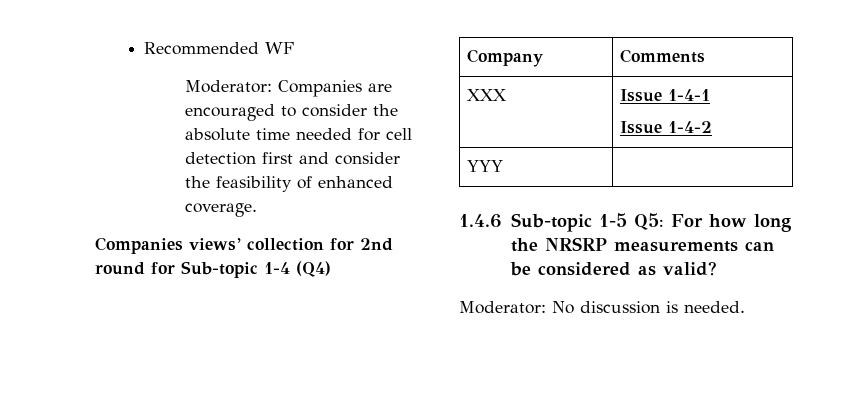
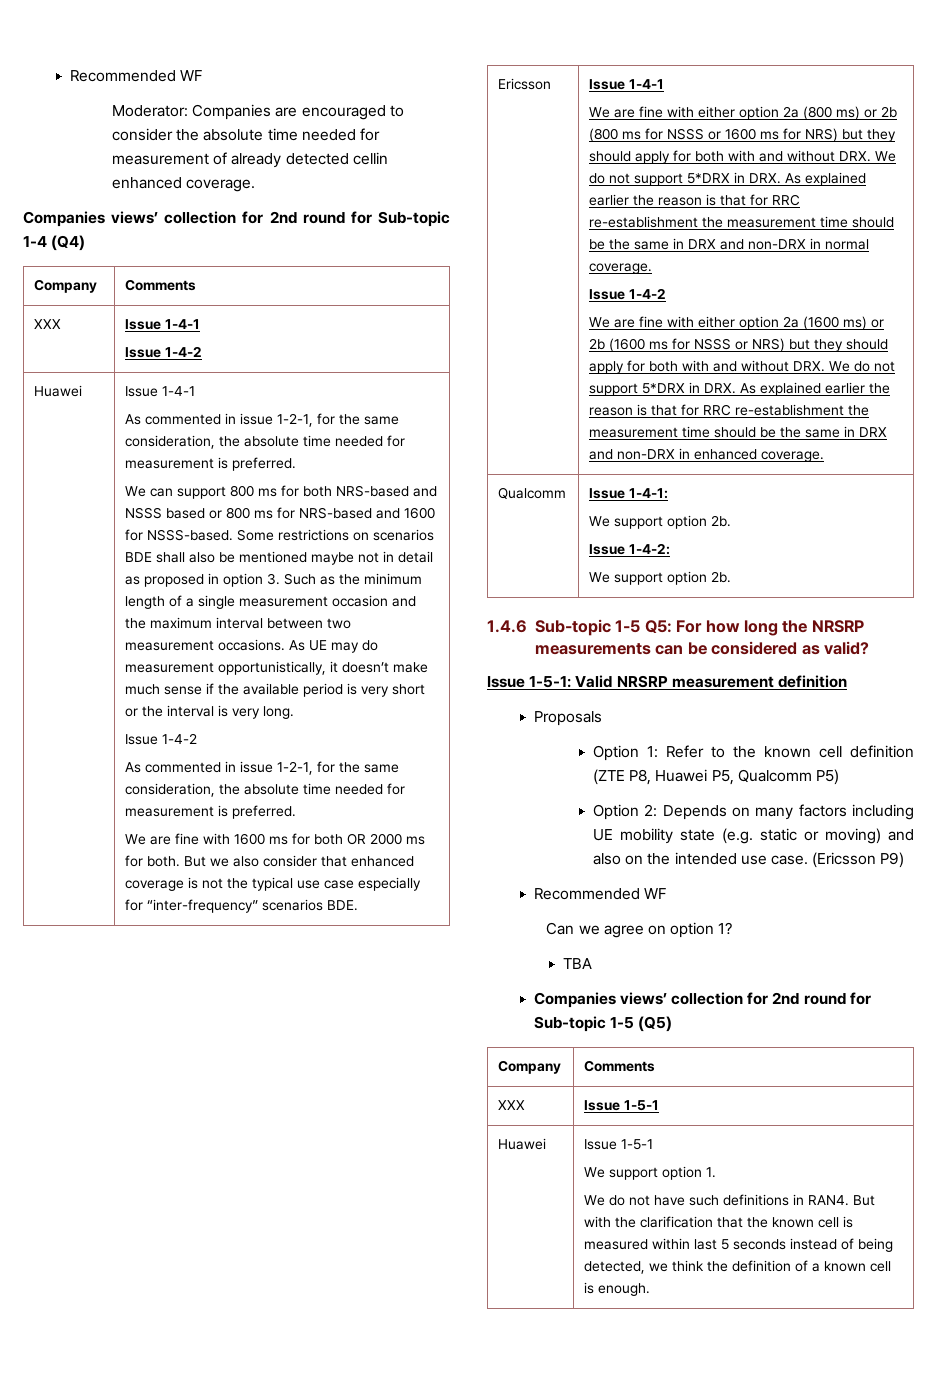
- Moderator: Companies are encouraged to consider the absolute time needed for cell detection first and consider the feasibility of enhanced coverage.
+ Moderator: Companies are encouraged to consider the absolute time needed for measurement of already detected cellin enhanced coverage.
- YYY
+ Huawei | Issue 1-4-1
+ As commented in issue 1-2-1, for the same consideration, the absolute time needed for measurement is preferred.
+ We can support 800 ms for both NRS-based and NSSS based or 800 ms for NRS-based and 1600 for NSSS-based. Some restrictions on scenarios BDE shall also be mentioned maybe not in detail as proposed in option 3. Such as the minimum length of a single measurement occasion and the maximum interval between two measurement occasions. As UE may do measurement opportunistically, it doesn’t make much sense if the available period is very short or the interval is very long.
+ Issue 1-4-2
+ As commented in issue 1-2-1, for the same consideration, the absolute time needed for measurement is preferred.
+ We are fine with 1600 ms for both OR 2000 ms for both. But we also consider that enhanced coverage is not the typical use case especially for “inter-frequency” scenarios BDE.
+ Ericsson | Issue 1-4-1
+ We are fine with either option 2a (800 ms) or 2b (800 ms for NSSS or 1600 ms for NRS) but they should apply for both with and without DRX. We do not support 5*DRX in DRX. As explained earlier the reason is that for RRC re-establishment the measurement time should be the same in DRX and non-DRX in normal coverage.
+ Issue 1-4-2
+ We are fine with either option 2a (1600 ms) or 2b (1600 ms for NSSS or NRS) but they should apply for both with and without DRX. We do not support 5*DRX in DRX. As explained earlier the reason is that for RRC re-establishment the measurement time should be the same in DRX and non-DRX in enhanced coverage.
+ Qualcomm | Issue 1-4-1:
+ We support option 2b.
+ Issue 1-4-2:
+ We support option 2b.
- Moderator: No discussion is needed.
+ Issue 1-5-1: Valid NRSRP measurement definition
+ Proposals
+ Option 1: Refer to the known cell definition (ZTE P8, Huawei P5, Qualcomm P5)
+ Option 2: Depends on many factors including UE mobility state (e.g. static or moving) and also on the intended use case. (Ericsson P9)
+ Recommended WF
+ Can we agree on option 1?
+ TBA
+ Companies views’ collection for 2nd round for Sub-topic 1-5 (Q5)
+ Company | Comments
+ XXX | Issue 1-5-1
+ Huawei | Issue 1-5-1
+ We support option 1.
+ We do not have such definitions in RAN4. But with the clarification that the known cell is measured within last 5 seconds instead of being detected, we think the definition of a known cell is enough.

